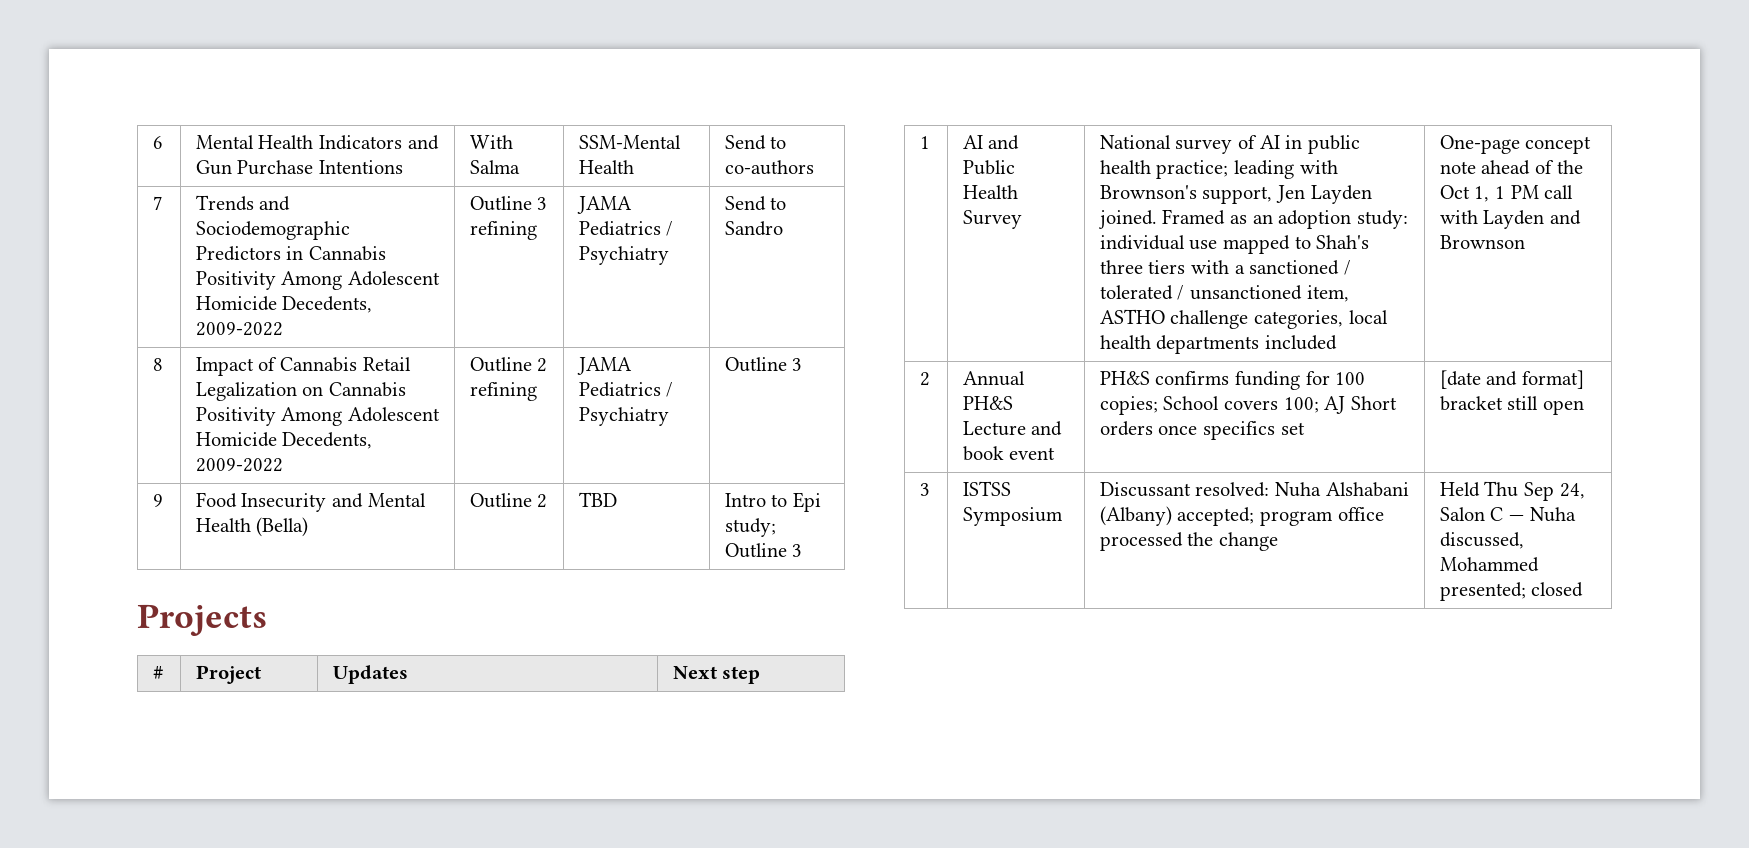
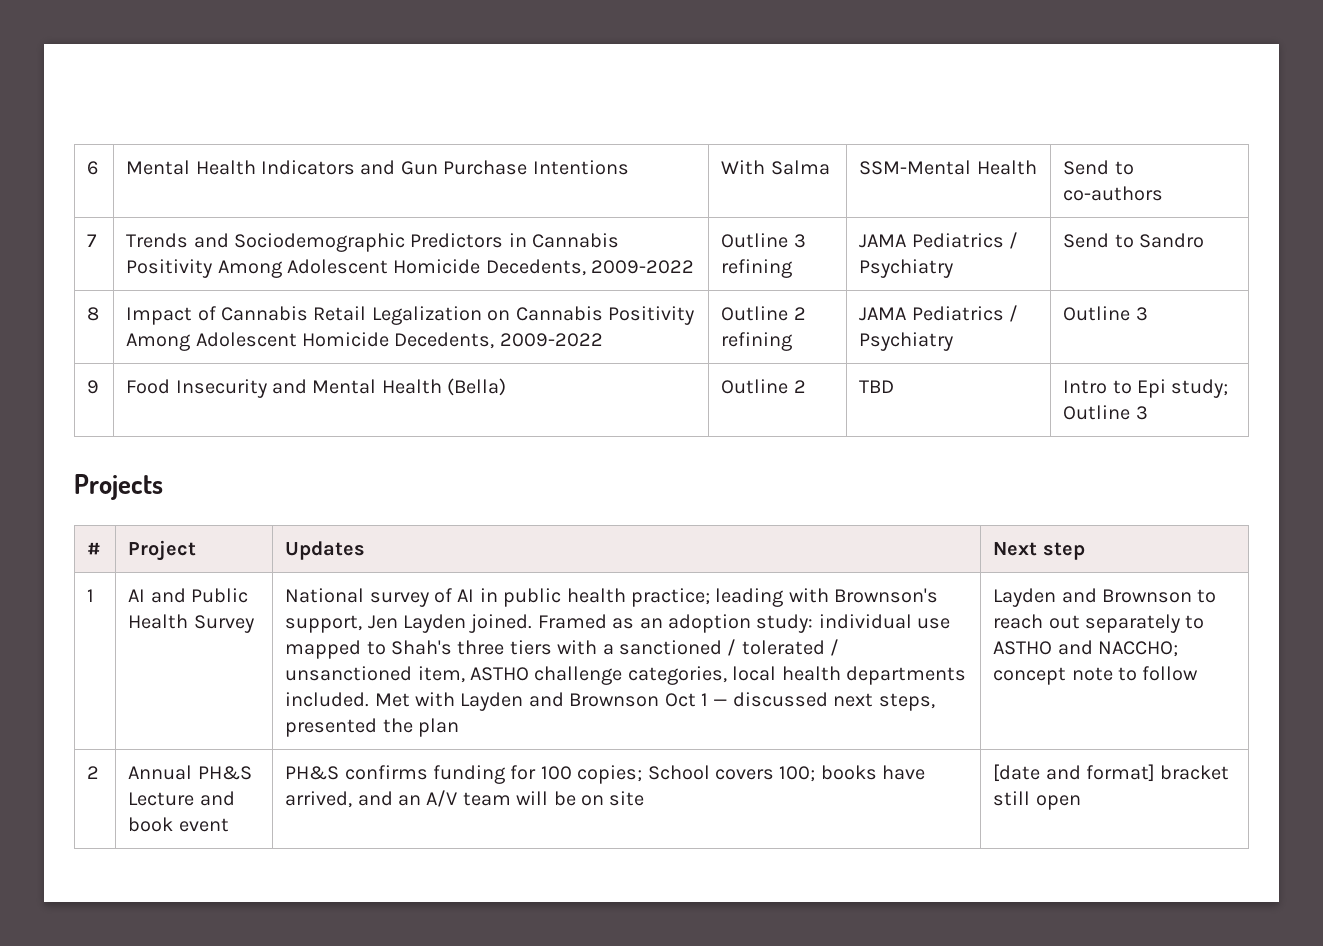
- Framed as an adoption study: individual use mapped to Shah's three tiers with a sanctioned / tolerated / unsanctioned item, ASTHO challenge categories, local health departments included | One-page concept note ahead of the Oct 1, 1 PM call with Layden and Brownson
+ Framed as an adoption study: individual use mapped to Shah's three tiers with a sanctioned / tolerated / unsanctioned item, ASTHO challenge categories, local health departments included. Met with Layden and Brownson Oct 1 — discussed next steps, presented the plan | Layden and Brownson to reach out separately to ASTHO and NACCHO; concept note to follow
- 2 | Annual PH&S Lecture and book event | PH&S confirms funding for 100 copies; School covers 100; AJ Short orders once specifics set | [date and format] bracket still open
+ 2 | Annual PH&S Lecture and book event | PH&S confirms funding for 100 copies; School covers 100; books have arrived, and an A/V team will be on site | [date and format] bracket still open
- 3 | ISTSS Symposium | Discussant resolved: Nuha Alshabani (Albany) accepted; program office processed the change | Held Thu Sep 24, Salon C — Nuha discussed, Mohammed presented; closed

